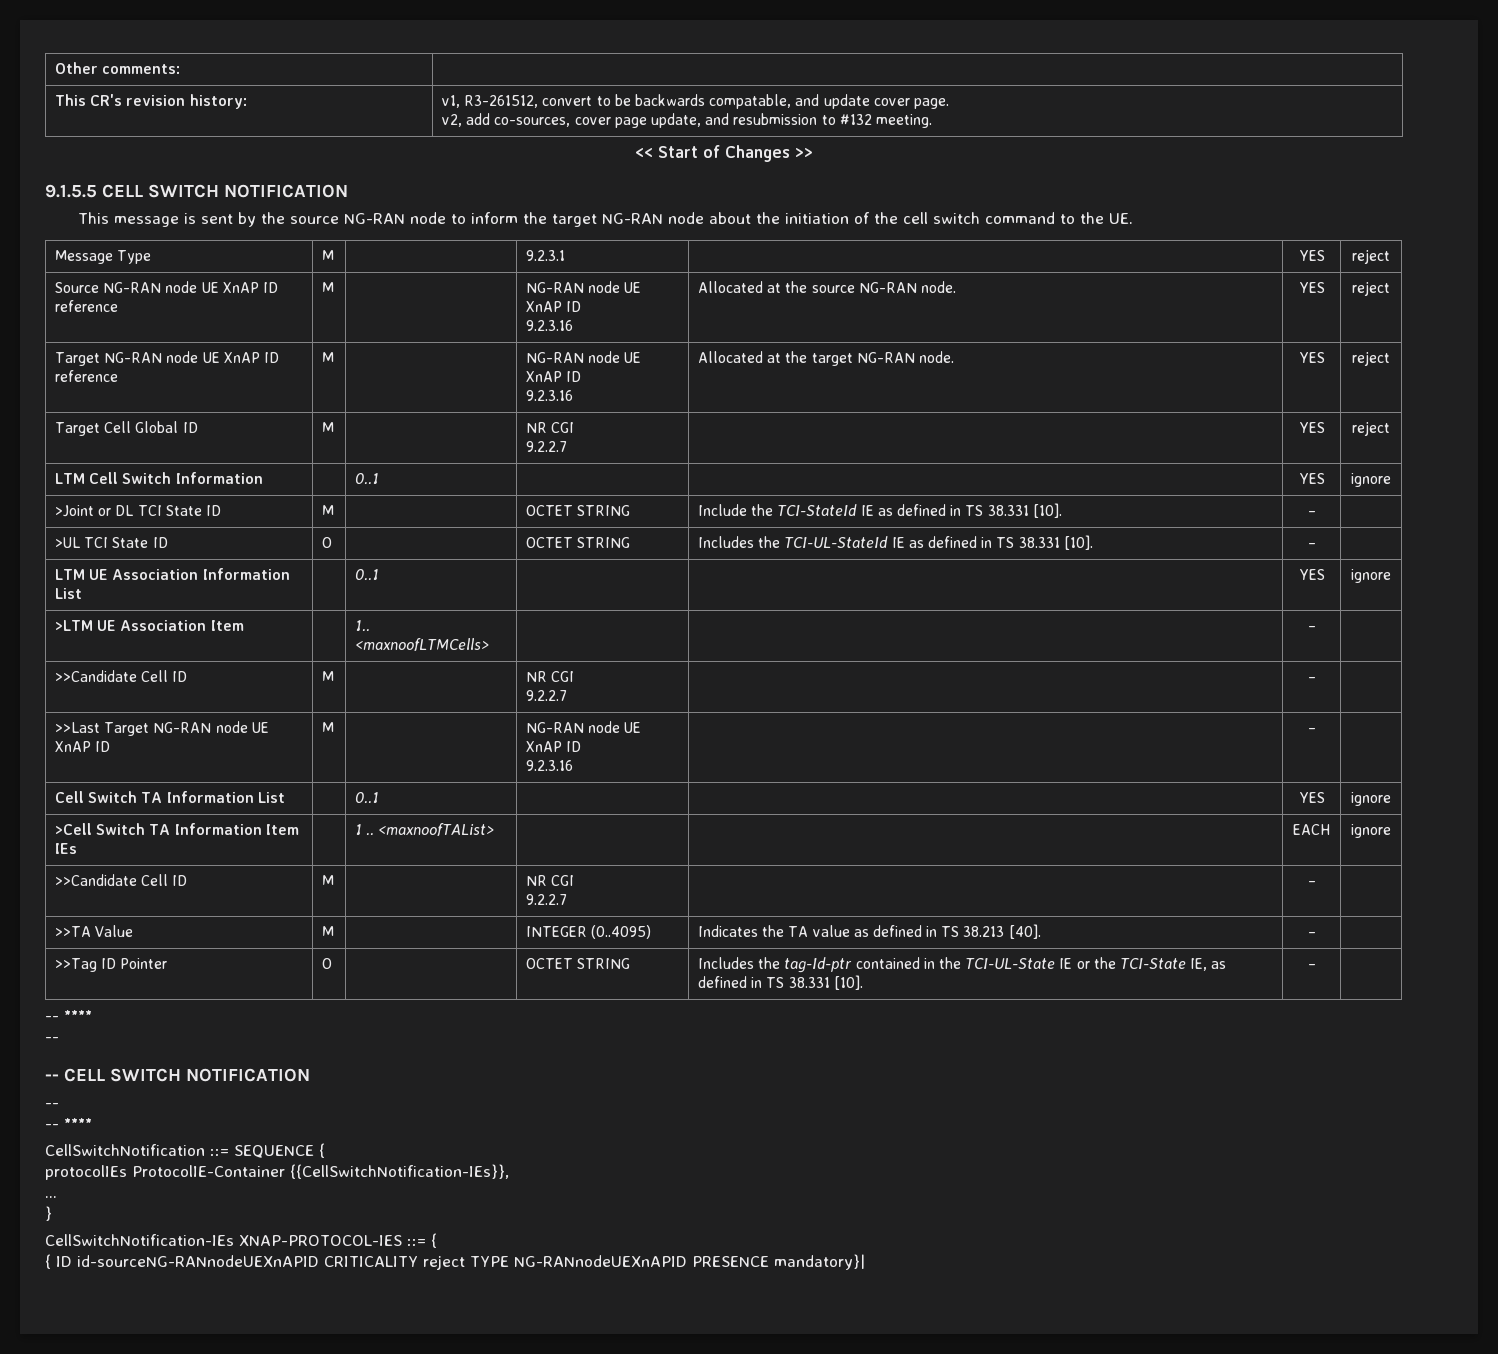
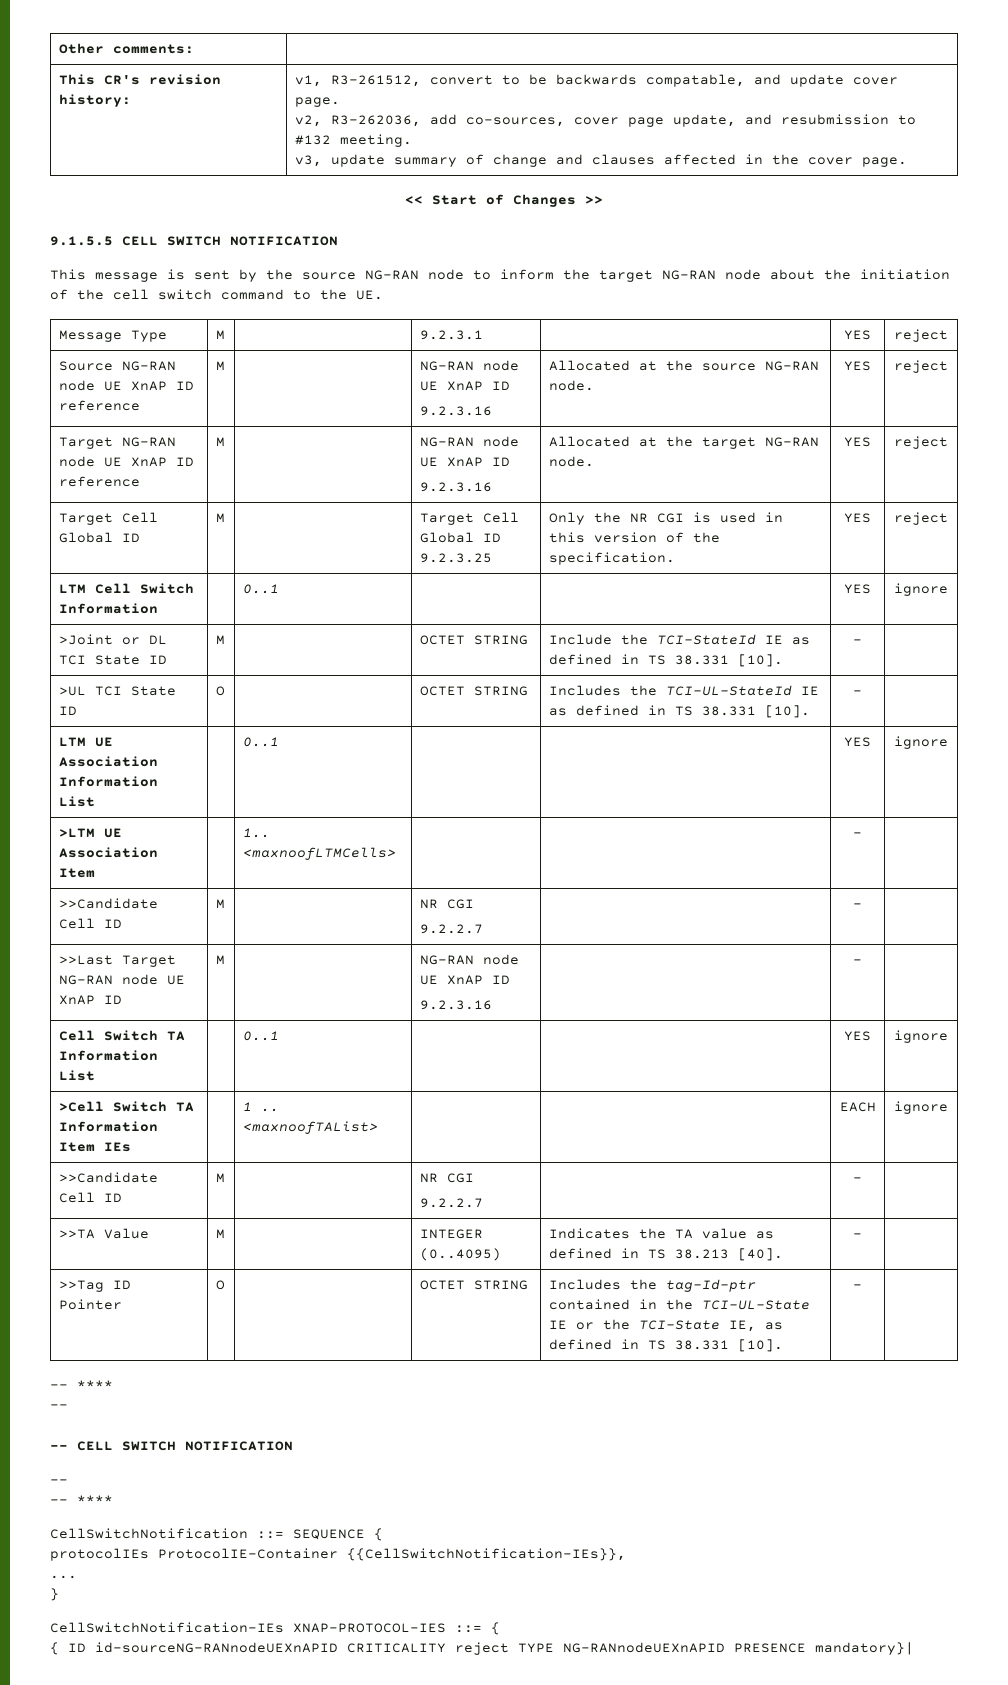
  This CR's revision history: | v1, R3-261512, convert to be backwards compatable, and update cover page.
- v2, add co-sources, cover page update, and resubmission to #132 meeting.
+ v2, R3-262036, add co-sources, cover page update, and resubmission to #132 meeting.
+ v3, update summary of change and clauses affected in the cover page.
- Target Cell Global ID | M | | NR CGI
- 9.2.2.7 | | YES | reject
+ Target Cell Global ID | M | | Target Cell Global ID 9.2.3.25 | Only the NR CGI is used in this version of the specification. | YES | reject

